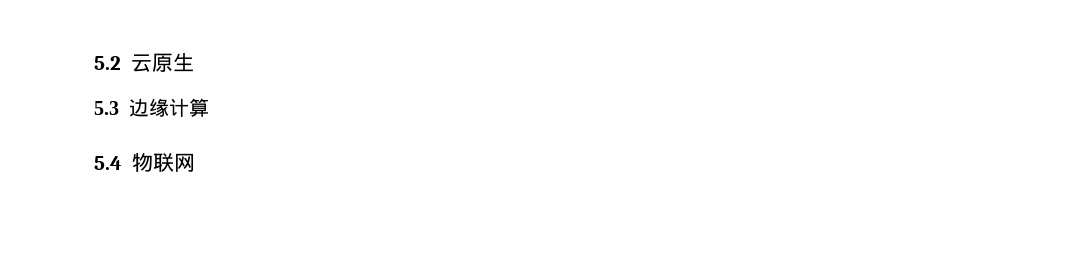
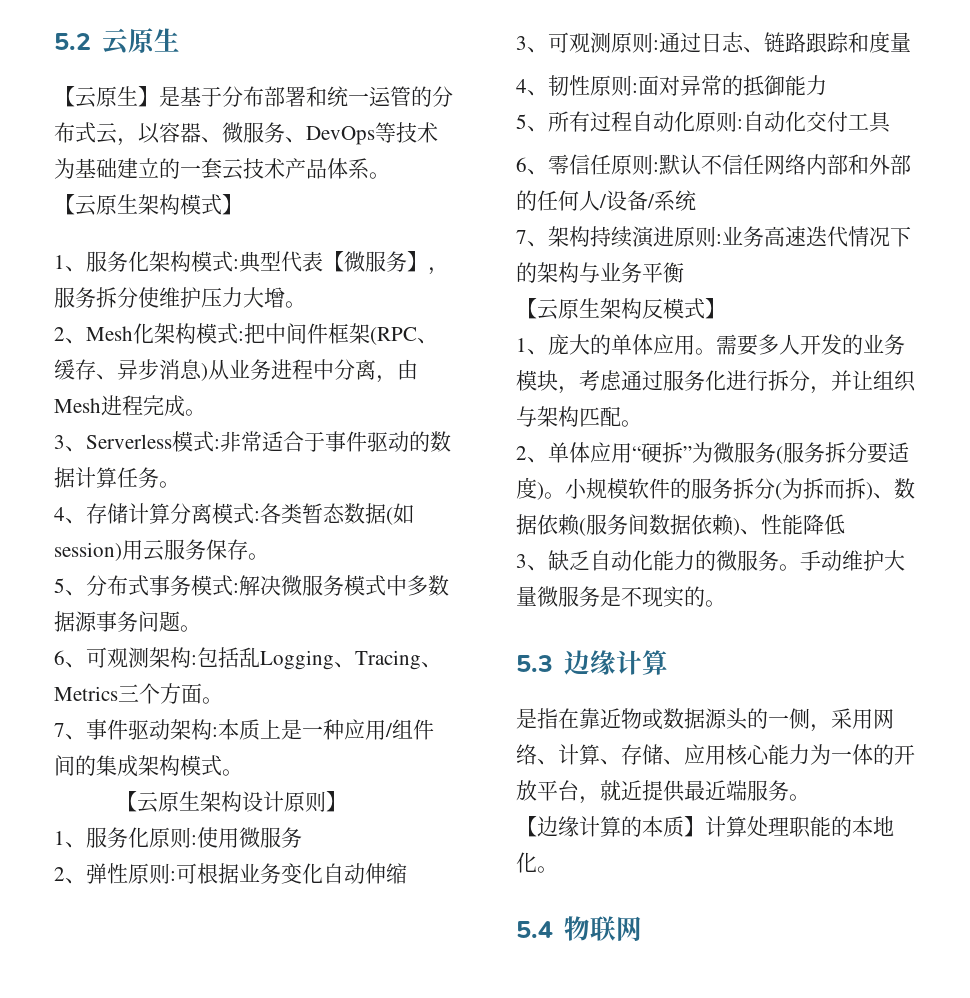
+ 【云原生】是基于分布部署和统一运管的分布式云，以容器、微服务、DevOps等技术为基础建立的一套云技术产品体系。
+ 【云原生架构模式】
+ 1、服务化架构模式:典型代表【微服务】，服务拆分使维护压力大增。
+ 2、Mesh化架构模式:把中间件框架(RPC、缓存、异步消息)从业务进程中分离，由Mesh进程完成。
+ 3、Serverless模式:非常适合于事件驱动的数据计算任务。
+ 4、存储计算分离模式:各类暂态数据(如session)用云服务保存。
+ 5、分布式事务模式:解决微服务模式中多数据源事务问题。
+ 6、可观测架构:包括乱Logging、Tracing、Metrics三个方面。
+ 7、事件驱动架构:本质上是一种应用/组件间的集成架构模式。
+ 【云原生架构设计原则】
+ 1、服务化原则:使用微服务
+ 2、弹性原则:可根据业务变化自动伸缩
+ 3、可观测原则:通过日志、链路跟踪和度量
+ 4、韧性原则:面对异常的抵御能力
+ 5、所有过程自动化原则:自动化交付工具
+ 6、零信任原则:默认不信任网络内部和外部的任何人/设备/系统
+ 7、架构持续演进原则:业务高速迭代情况下的架构与业务平衡
+ 【云原生架构反模式】
+ 1、庞大的单体应用。需要多人开发的业务模块，考虑通过服务化进行拆分，并让组织与架构匹配。
+ 2、单体应用“硬拆”为微服务(服务拆分要适度)。小规模软件的服务拆分(为拆而拆)、数据依赖(服务间数据依赖)、性能降低
+ 3、缺乏自动化能力的微服务。手动维护大量微服务是不现实的。
  5.3边缘计算
+ 是指在靠近物或数据源头的一侧，采用网络、计算、存储、应用核心能力为一体的开放平台，就近提供最近端服务。
+ 【边缘计算的本质】计算处理职能的本地化。

